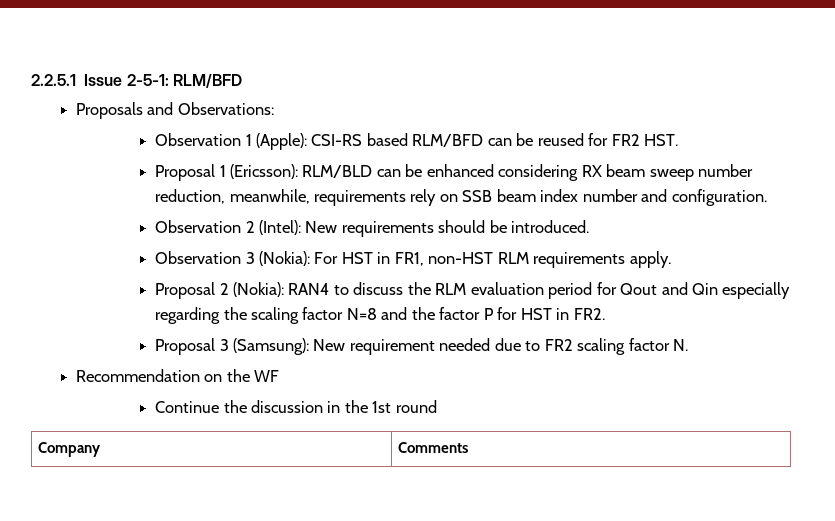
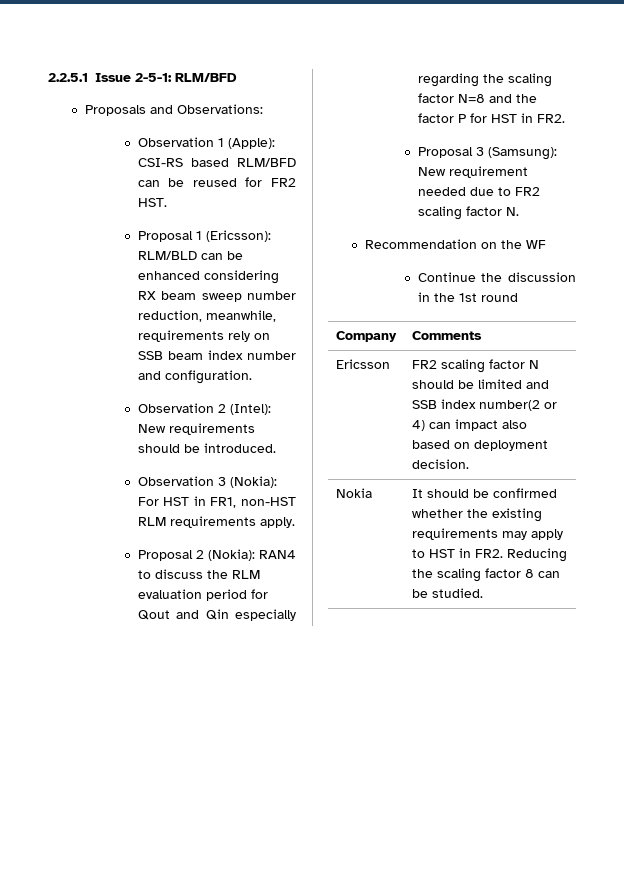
+ Ericsson | FR2 scaling factor N should be limited and SSB index number(2 or 4) can impact also based on deployment decision.
+ Nokia | It should be confirmed whether the existing requirements may apply to HST in FR2. Reducing the scaling factor 8 can be studied.

